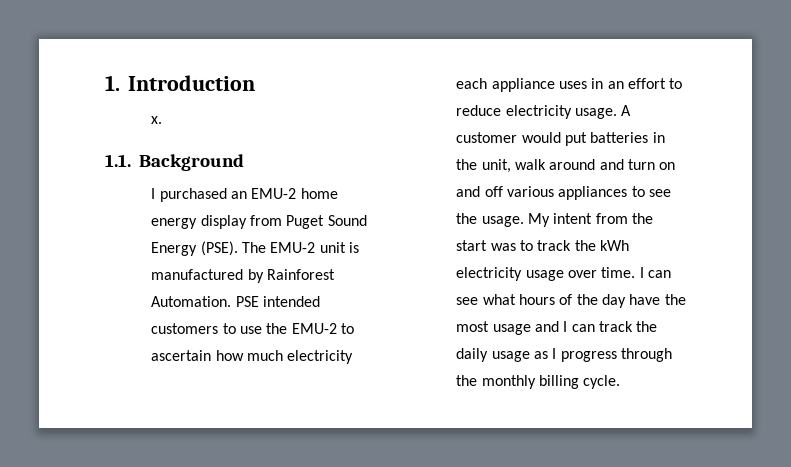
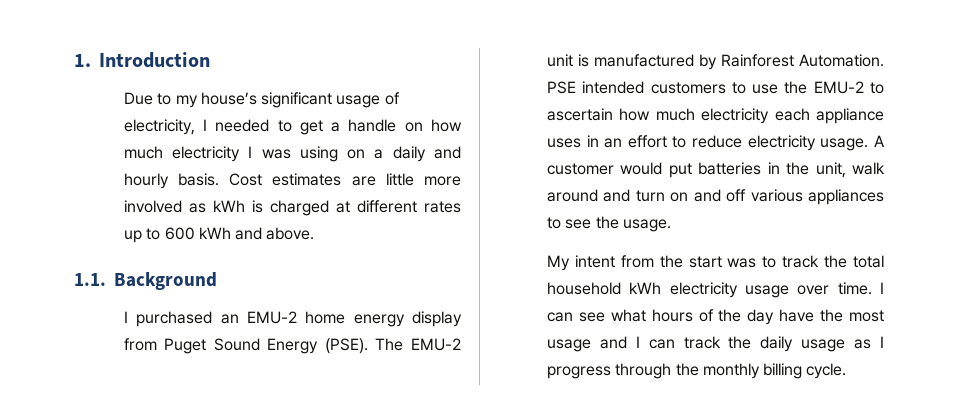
- x.
+ Due to my house’s significant usage of electricity, I needed to get a handle on how much electricity I was using on a daily and hourly basis. Cost estimates are little more involved as kWh is charged at different rates up to 600 kWh and above.
- A customer would put batteries in the unit, walk around and turn on and off various appliances to see the usage. My intent from the start was to track the kWh electricity usage over time.
+ A customer would put batteries in the unit, walk around and turn on and off various appliances to see the usage.
+ My intent from the start was to track the total household kWh electricity usage over time.

